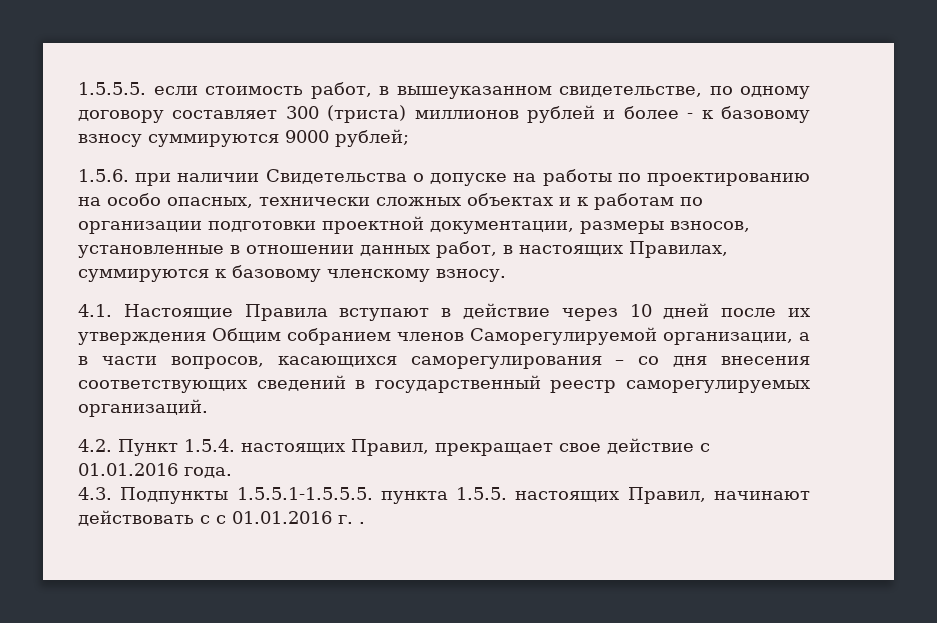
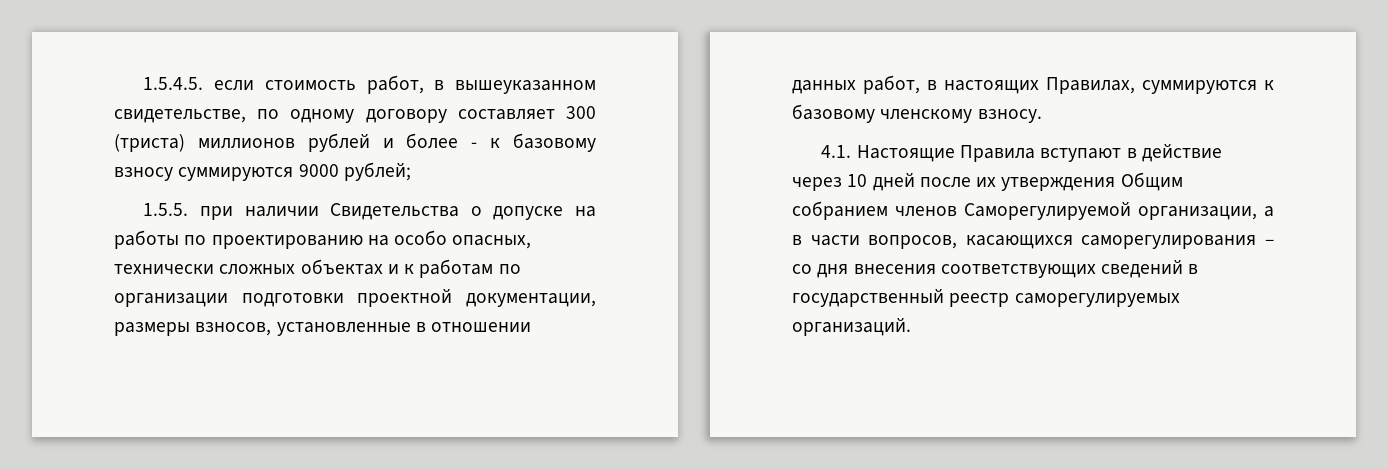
- 1.5.5.5. если стоимость работ, в вышеуказанном свидетельстве, по одному договору составляет 300 (триста) миллионов рублей и более - к базовому взносу суммируются 9000 рублей;
+ 1.5.4.5. если стоимость работ, в вышеуказанном свидетельстве, по одному договору составляет 300 (триста) миллионов рублей и более - к базовому взносу суммируются 9000 рублей;
- 1.5.6. при наличии Свидетельства о допуске на работы по проектированию на особо опасных, технически сложных объектах и к работам по организации подготовки проектной документации, размеры взносов, установленные в отношении данных работ, в настоящих Правилах, суммируются к базовому членскому взносу.
+ 1.5.5. при наличии Свидетельства о допуске на работы по проектированию на особо опасных, технически сложных объектах и к работам по организации подготовки проектной документации, размеры взносов, установленные в отношении данных работ, в настоящих Правилах, суммируются к базовому членскому взносу.
- 4.2. Пункт 1.5.4. настоящих Правил, прекращает свое действие с 01.01.2016 года.
- 4.3. Подпункты 1.5.5.1-1.5.5.5. пункта 1.5.5. настоящих Правил, начинают действовать с с 01.01.2016 г. .

